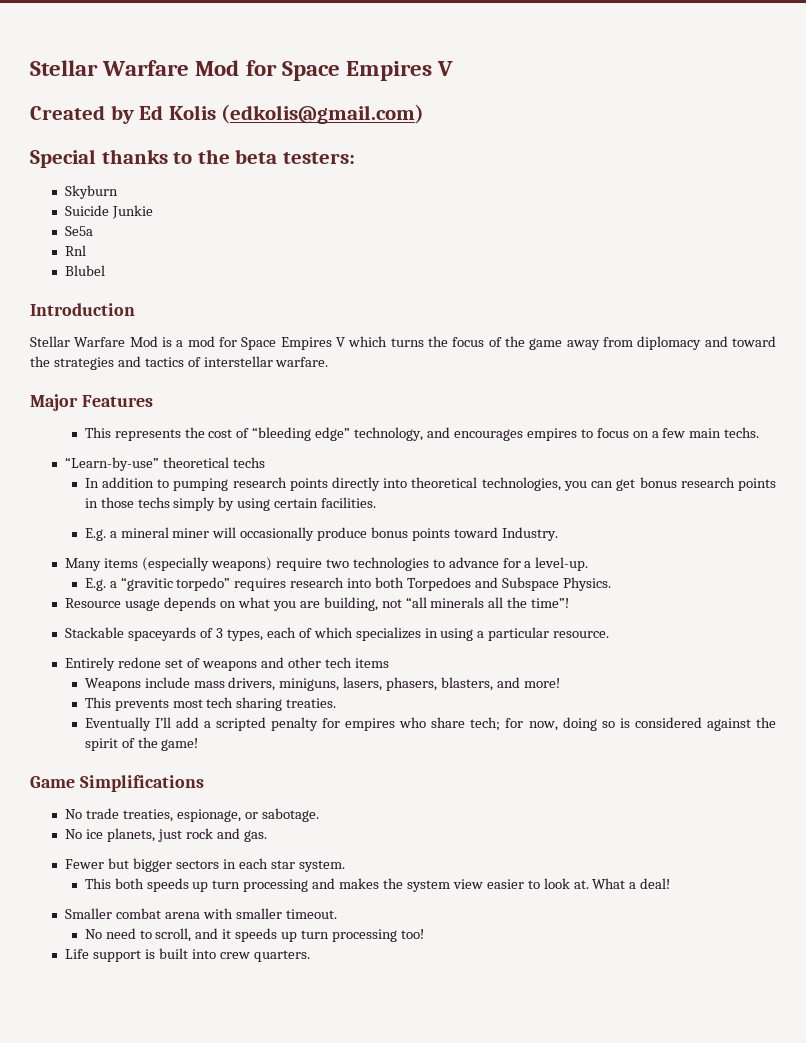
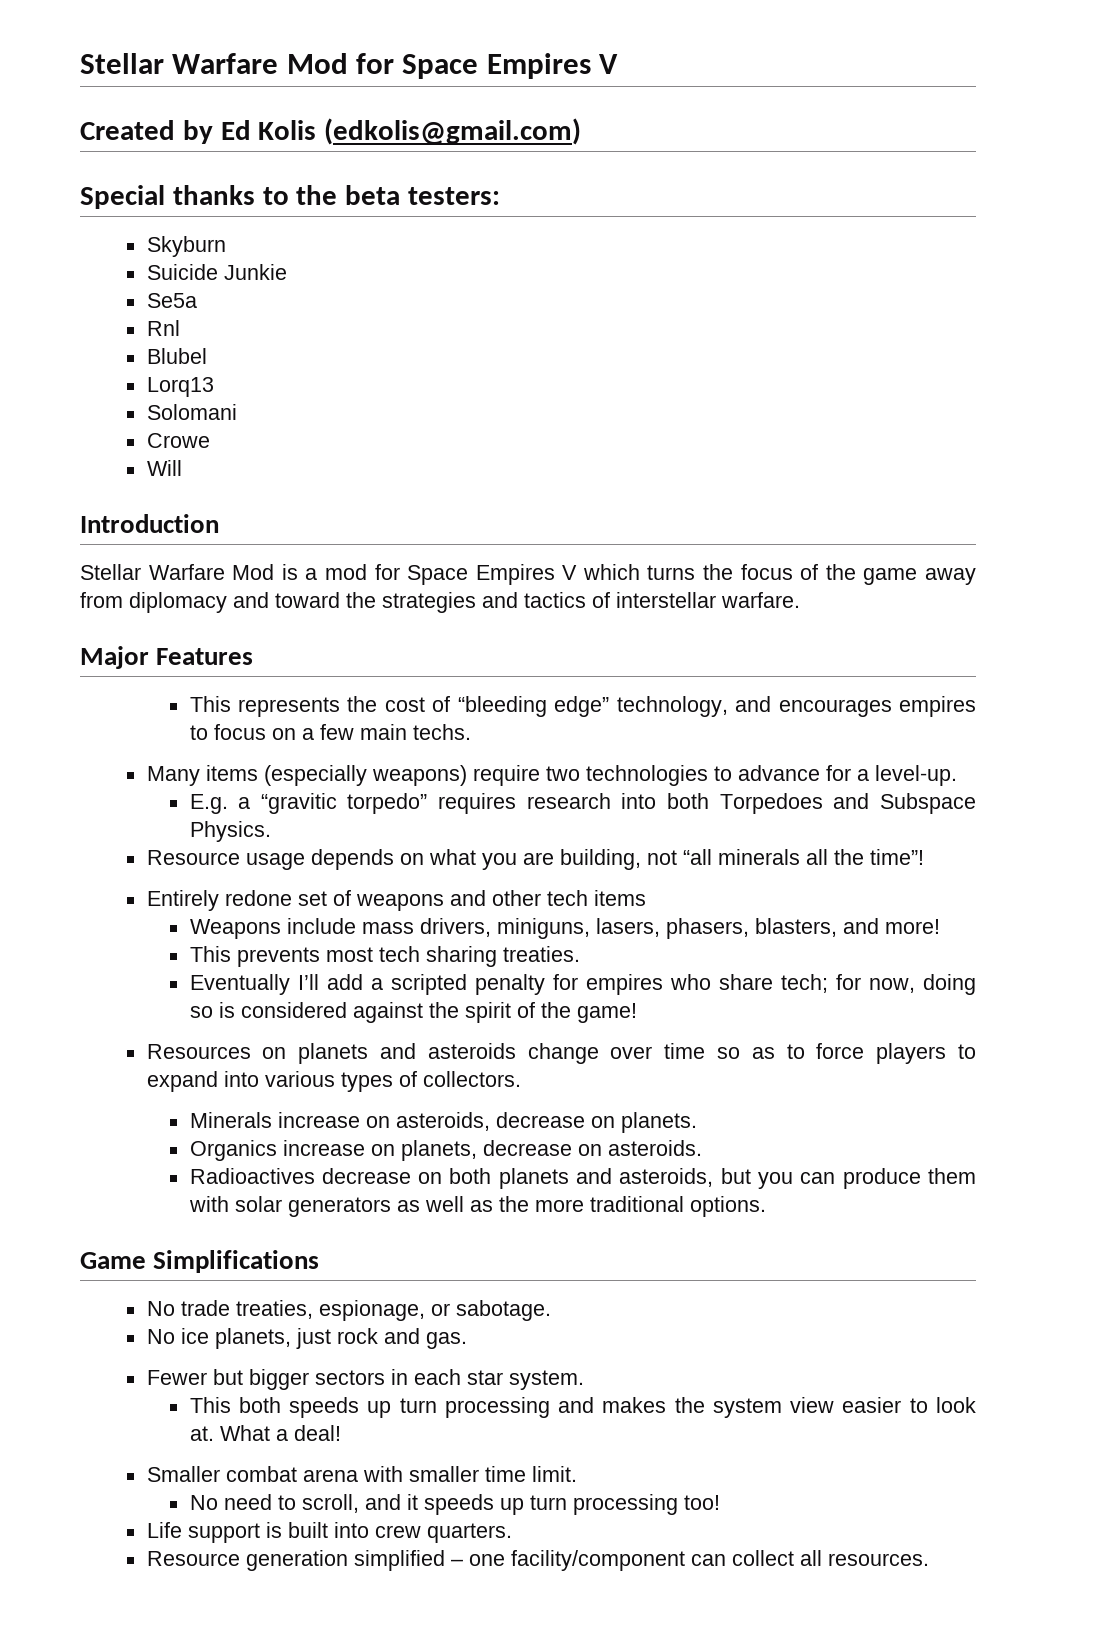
+ Lorq13
+ Solomani
+ Crowe
+ Will
- “Learn-by-use” theoretical techs
- In addition to pumping research points directly into theoretical technologies, you can get bonus research points in those techs simply by using certain facilities.
- E.g. a mineral miner will occasionally produce bonus points toward Industry.
- Stackable spaceyards of 3 types, each of which specializes in using a particular resource.
+ Resources on planets and asteroids change over time so as to force players to expand into various types of collectors.
+ Minerals increase on asteroids, decrease on planets.
+ Organics increase on planets, decrease on asteroids.
+ Radioactives decrease on both planets and asteroids, but you can produce them with solar generators as well as the more traditional options.
- Smaller combat arena with smaller timeout.
+ Smaller combat arena with smaller time limit.
+ Resource generation simplified – one facility/component can collect all resources.

